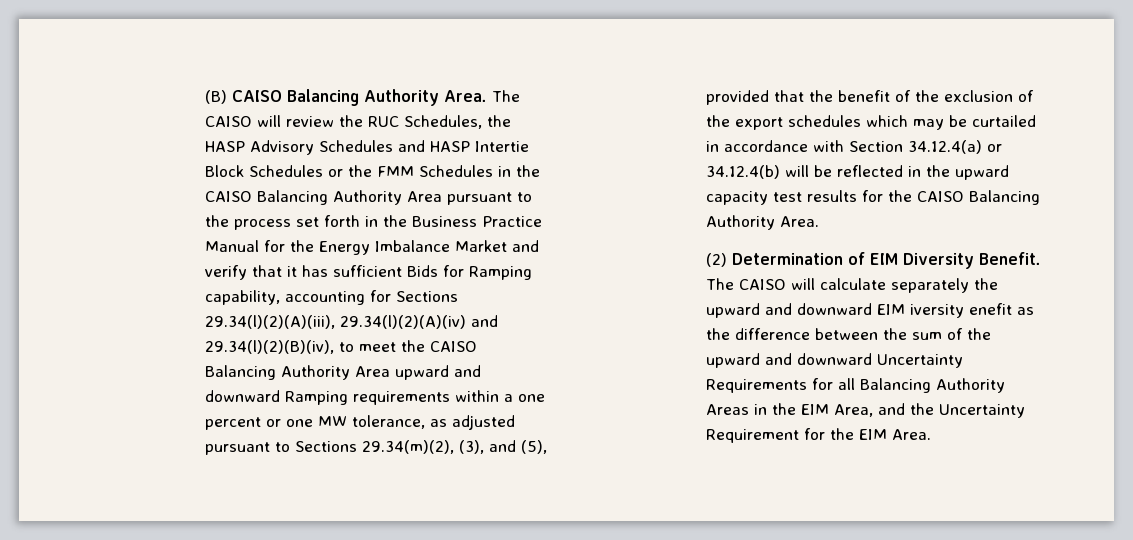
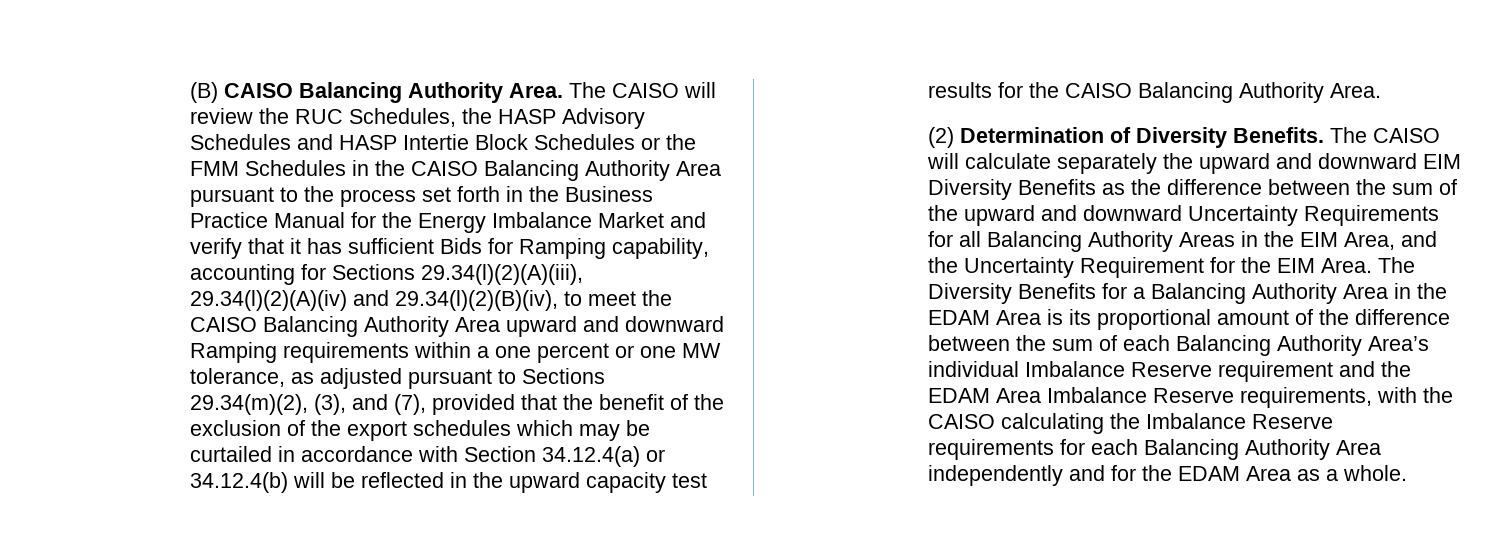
- The CAISO will review the RUC Schedules, the HASP Advisory Schedules and HASP Intertie Block Schedules or the FMM Schedules in the CAISO Balancing Authority Area pursuant to the process set forth in the Business Practice Manual for the Energy Imbalance Market and verify that it has sufficient Bids for Ramping capability, accounting for Sections 29.34(l)(2)(A)(iii), 29.34(l)(2)(A)(iv) and 29.34(l)(2)(B)(iv), to meet the CAISO Balancing Authority Area upward and downward Ramping requirements within a one percent or one MW tolerance, as adjusted pursuant to Sections 29.34(m)(2), (3), and (5), provided that the benefit of the exclusion of the export schedules which may be curtailed in accordance with Section 34.12.4(a) or 34.12.4(b) will be reflected in the upward capacity test results for the CAISO Balancing Authority Area.
+ The CAISO will review the RUC Schedules, the HASP Advisory Schedules and HASP Intertie Block Schedules or the FMM Schedules in the CAISO Balancing Authority Area pursuant to the process set forth in the Business Practice Manual for the Energy Imbalance Market and verify that it has sufficient Bids for Ramping capability, accounting for Sections 29.34(l)(2)(A)(iii), 29.34(l)(2)(A)(iv) and 29.34(l)(2)(B)(iv), to meet the CAISO Balancing Authority Area upward and downward Ramping requirements within a one percent or one MW tolerance, as adjusted pursuant to Sections 29.34(m)(2), (3), and (7), provided that the benefit of the exclusion of the export schedules which may be curtailed in accordance with Section 34.12.4(a) or 34.12.4(b) will be reflected in the upward capacity test results for the CAISO Balancing Authority Area.
- (2) Determination of EIM Diversity Benefit.
+ (2) Determination of Diversity Benefits.
- The CAISO will calculate separately the upward and downward EIM iversity enefit as the difference between the sum of the upward and downward Uncertainty Requirements for all Balancing Authority Areas in the EIM Area, and the Uncertainty Requirement for the EIM Area.
+ The CAISO will calculate separately the upward and downward EIM Diversity Benefits as the difference between the sum of the upward and downward Uncertainty Requirements for all Balancing Authority Areas in the EIM Area, and the Uncertainty Requirement for the EIM Area.
+ The Diversity Benefits for a Balancing Authority Area in the EDAM Area is its proportional amount of the difference between the sum of each Balancing Authority Area’s individual Imbalance Reserve requirement and the EDAM Area Imbalance Reserve requirements, with the CAISO calculating the Imbalance Reserve requirements for each Balancing Authority Area independently and for the EDAM Area as a whole.

